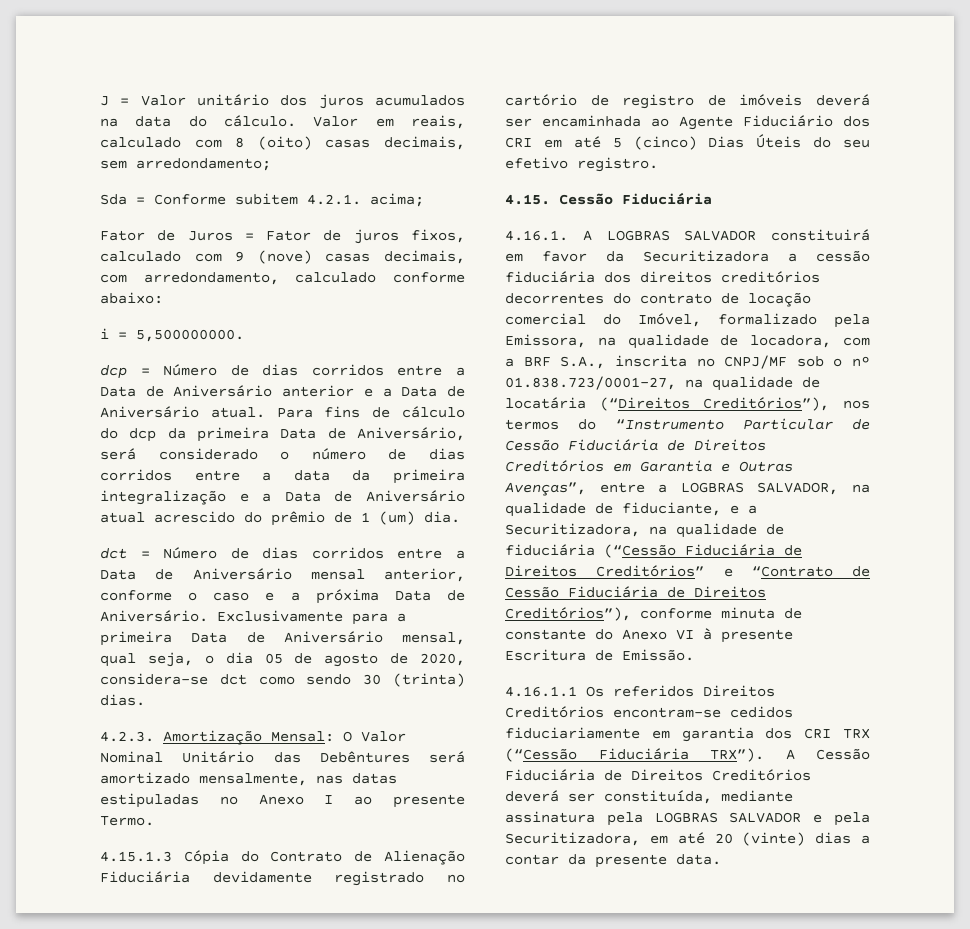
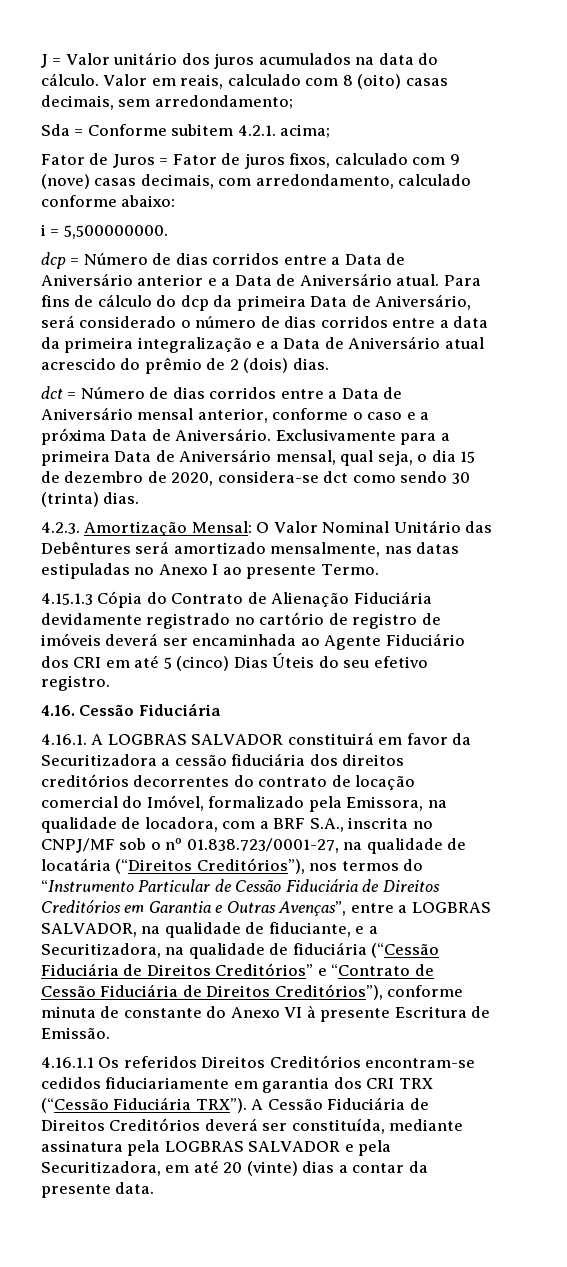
- Para fins de cálculo do dcp da primeira Data de Aniversário, será considerado o número de dias corridos entre a data da primeira integralização e a Data de Aniversário atual acrescido do prêmio de 1 (um) dia.
+ Para fins de cálculo do dcp da primeira Data de Aniversário, será considerado o número de dias corridos entre a data da primeira integralização e a Data de Aniversário atual acrescido do prêmio de 2 (dois) dias.
- Exclusivamente para a primeira Data de Aniversário mensal, qual seja, o dia 05 de agosto de 2020, considera-se dct como sendo 30 (trinta) dias.
+ Exclusivamente para a primeira Data de Aniversário mensal, qual seja, o dia 15 de dezembro de 2020, considera-se dct como sendo 30 (trinta) dias.
- 4.15. Cessão Fiduciária
+ 4.16. Cessão Fiduciária

